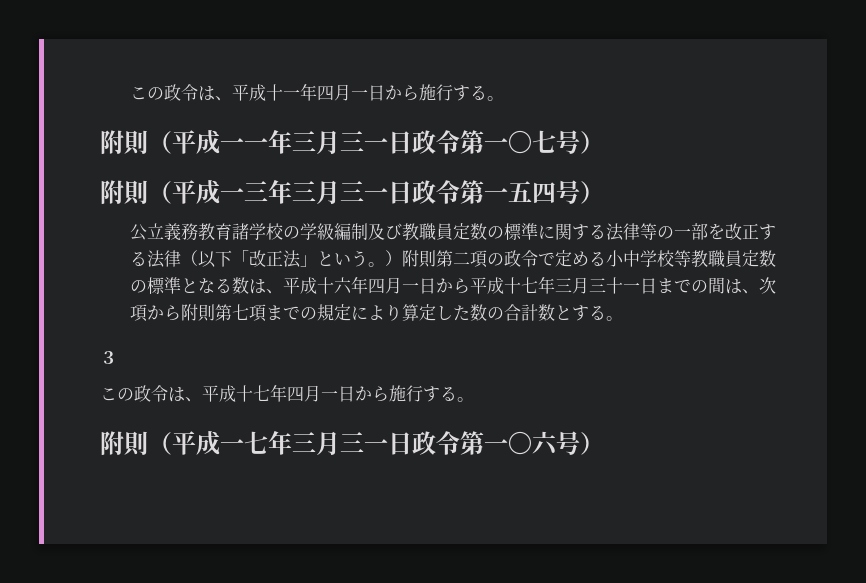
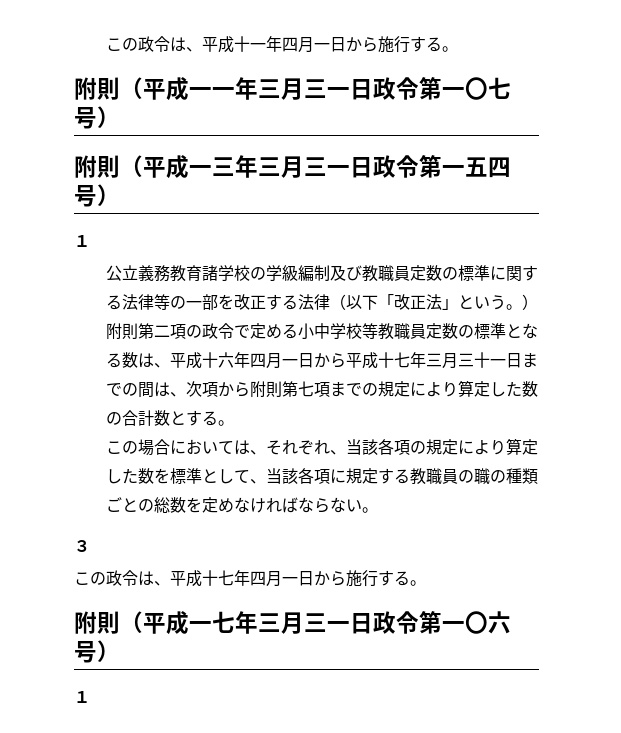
  附則（平成一三年三月三一日政令第一五四号）
+ １
+ この場合においては、それぞれ、当該各項の規定により算定した数を標準として、当該各項に規定する教職員の職の種類ごとの総数を定めなければならない。
  附則（平成一七年三月三一日政令第一〇六号）
+ １

